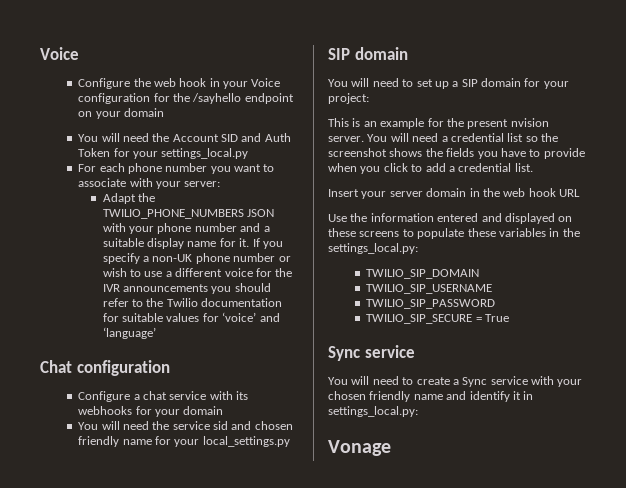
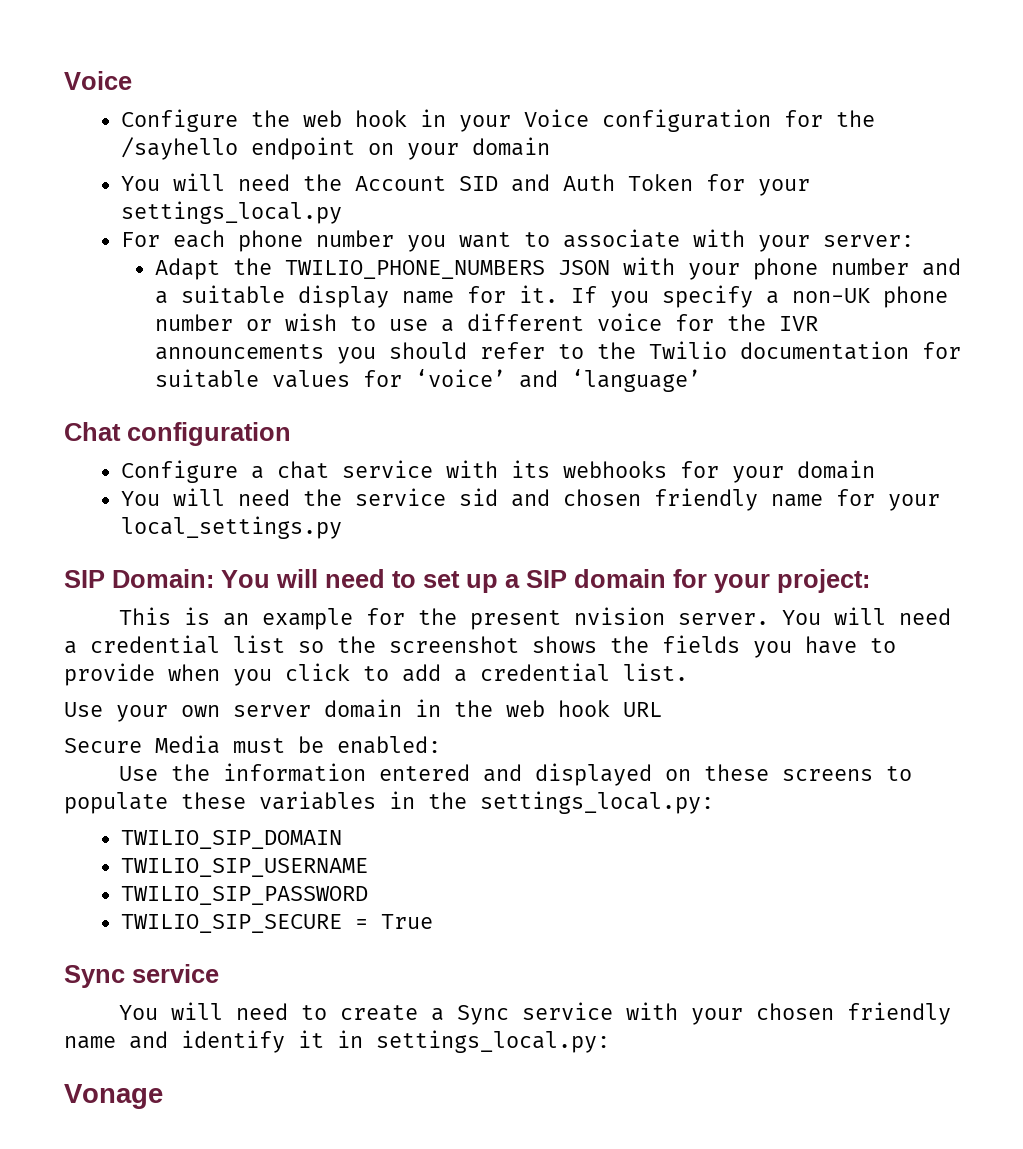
  You will need the service sid and chosen friendly name for your local_settings.py
- SIP domain
- You will need to set up a SIP domain for your project:
+ SIP Domain: You will need to set up a SIP domain for your project:
- Insert your server domain in the web hook URL
+ Use your own server domain in the web hook URL
+ Secure Media must be enabled:

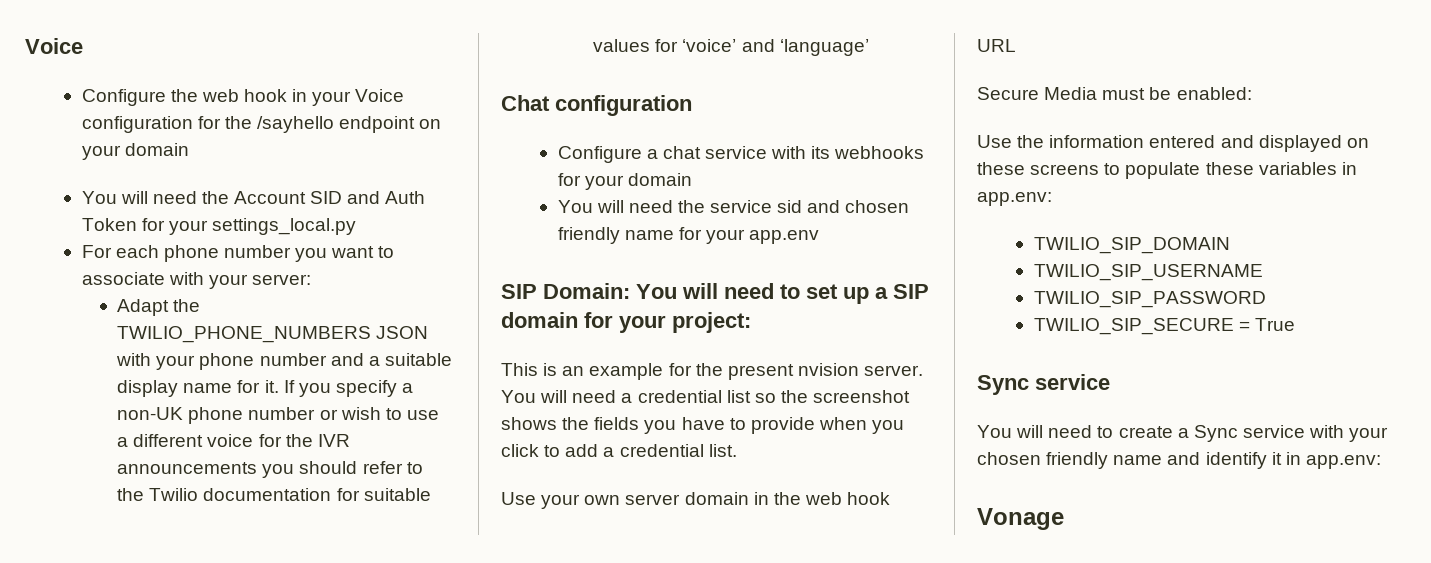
- You will need the service sid and chosen friendly name for your local_settings.py
+ You will need the service sid and chosen friendly name for your app.env
- Use the information entered and displayed on these screens to populate these variables in the settings_local.py:
+ Use the information entered and displayed on these screens to populate these variables in app.env:
- You will need to create a Sync service with your chosen friendly name and identify it in settings_local.py:
+ You will need to create a Sync service with your chosen friendly name and identify it in app.env:

